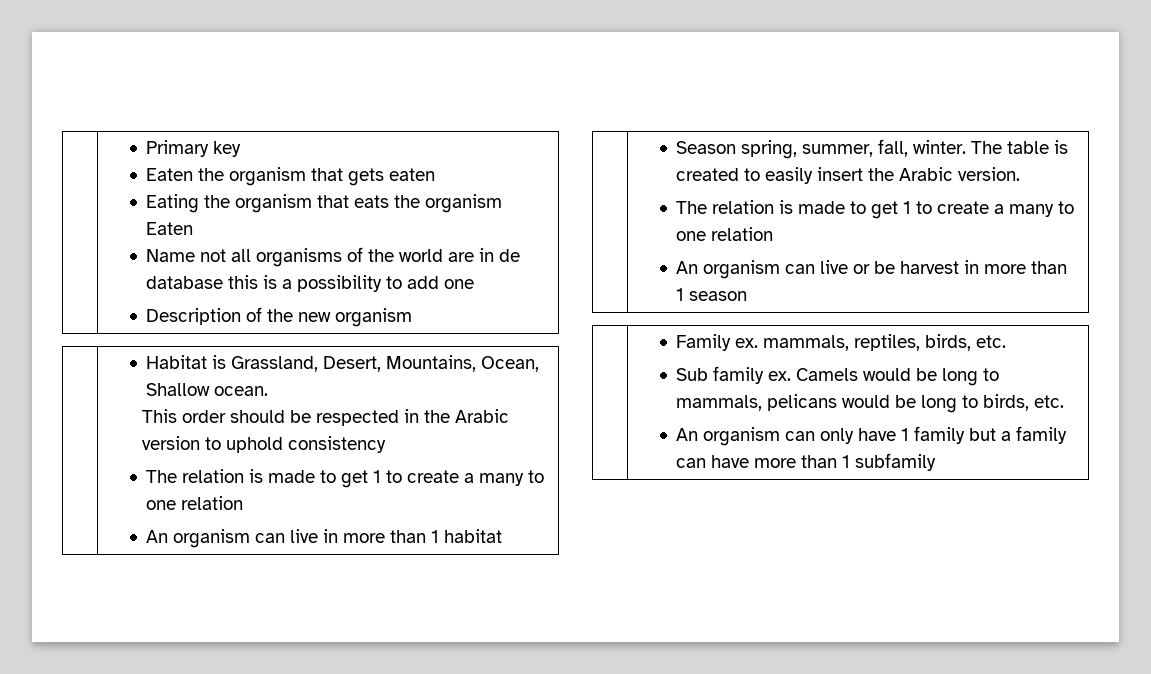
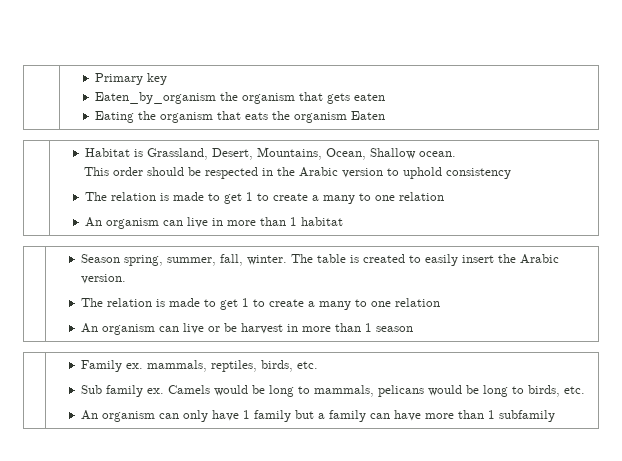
  | Primary key
- Eaten the organism that gets eaten
+ Eaten_by_organism the organism that gets eaten
  Eating the organism that eats the organism Eaten
- Name not all organisms of the world are in de database this is a possibility to add one
- Description of the new organism

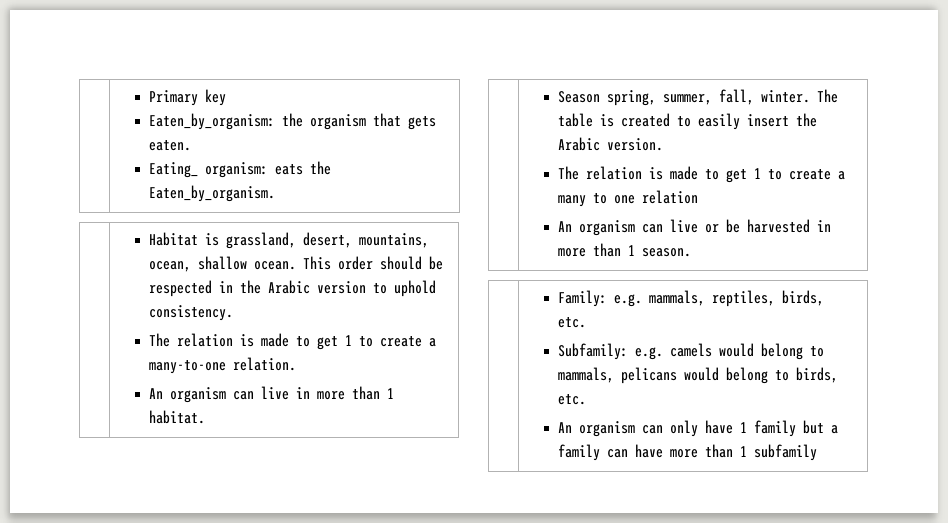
  | Primary key
- Eaten_by_organism the organism that gets eaten
- Eating the organism that eats the organism Eaten
- | Habitat is Grassland, Desert, Mountains, Ocean, Shallow ocean.
- This order should be respected in the Arabic version to uphold consistency
- The relation is made to get 1 to create a many to one relation
+ Eaten_by_organism: the organism that gets eaten.
+ Eating_ organism: eats the Eaten_by_organism.
+ | Habitat is grassland, desert, mountains, ocean, shallow ocean. This order should be respected in the Arabic version to uphold consistency.
+ The relation is made to get 1 to create a many-to-one relation.
- An organism can live in more than 1 habitat
+ An organism can live in more than 1 habitat.
- An organism can live or be harvest in more than 1 season
- | Family ex. mammals, reptiles, birds, etc.
- Sub family ex. Camels would be long to mammals, pelicans would be long to birds, etc.
+ An organism can live or be harvested in more than 1 season.
+ | Family: e.g. mammals, reptiles, birds, etc.
+ Subfamily: e.g. camels would belong to mammals, pelicans would belong to birds, etc.

